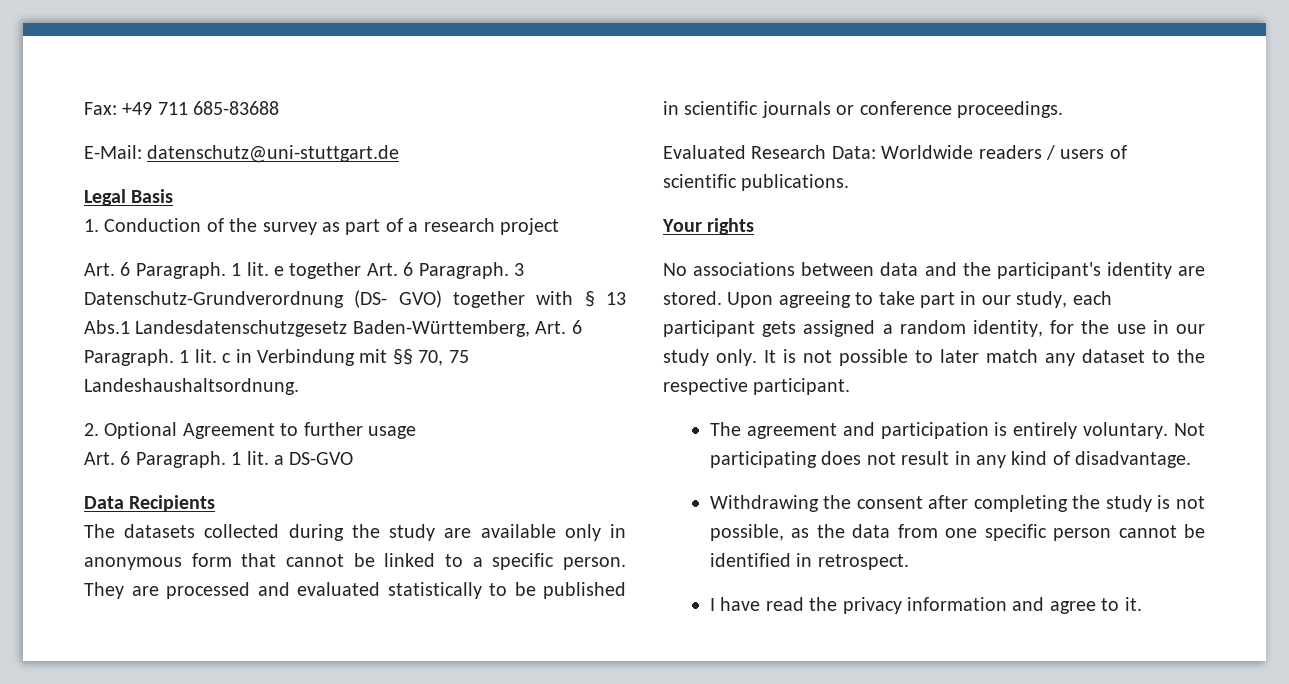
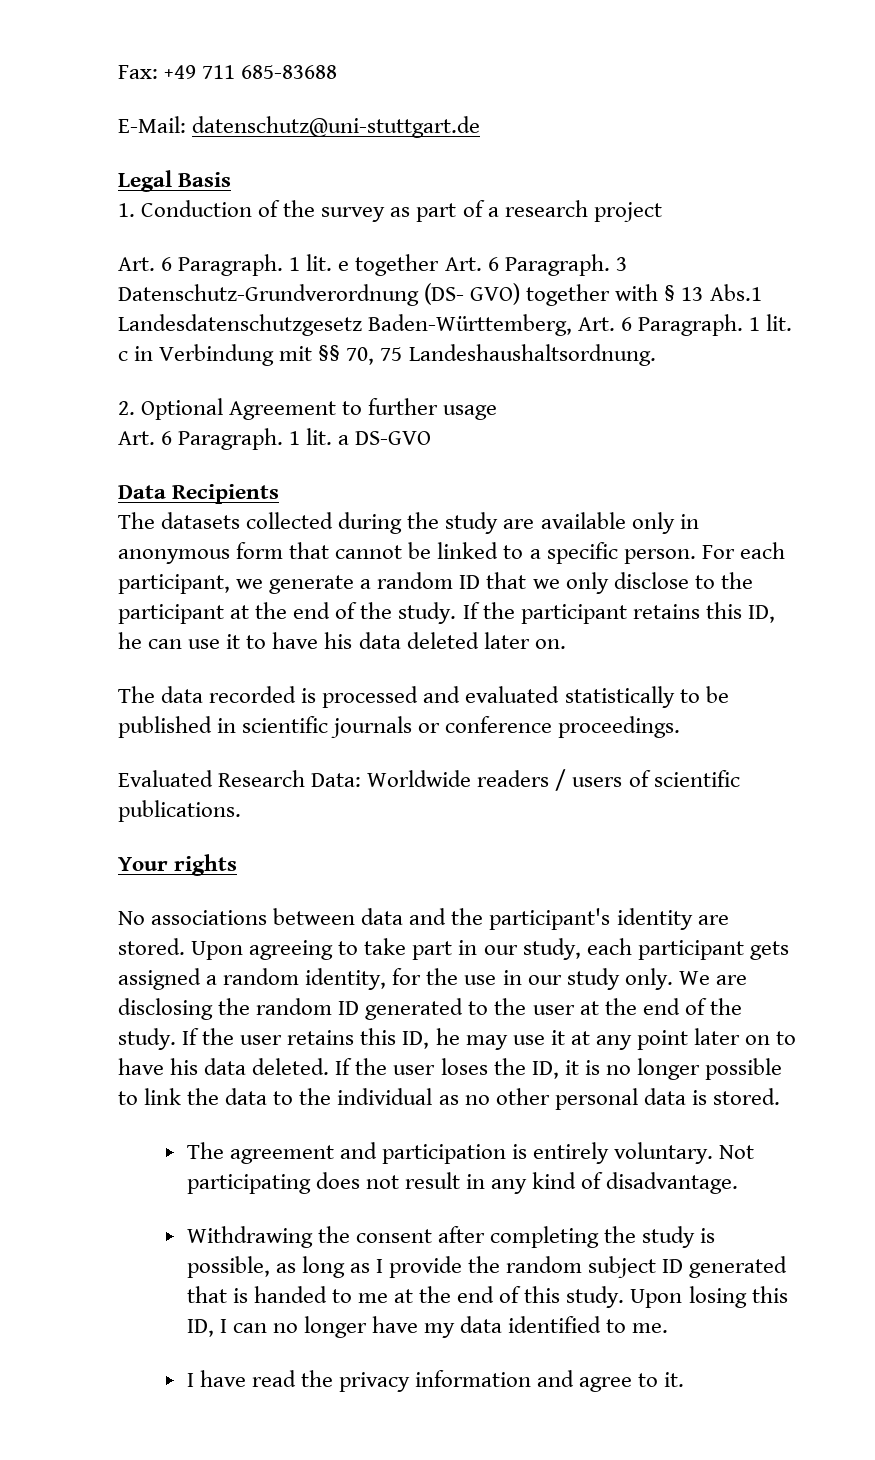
- They are processed and evaluated statistically to be published in scientific journals or conference proceedings.
+ For each participant, we generate a random ID that we only disclose to the participant at the end of the study. If the participant retains this ID, he can use it to have his data deleted later on.
+ The data recorded is processed and evaluated statistically to be published in scientific journals or conference proceedings.
- It is not possible to later match any dataset to the respective participant.
+ We are disclosing the random ID generated to the user at the end of the study. If the user retains this ID, he may use it at any point later on to have his data deleted. If the user loses the ID, it is no longer possible to link the data to the individual as no other personal data is stored.
- Withdrawing the consent after completing the study is not possible, as the data from one specific person cannot be identified in retrospect.
+ Withdrawing the consent after completing the study is possible, as long as I provide the random subject ID generated that is handed to me at the end of this study. Upon losing this ID, I can no longer have my data identified to me.

